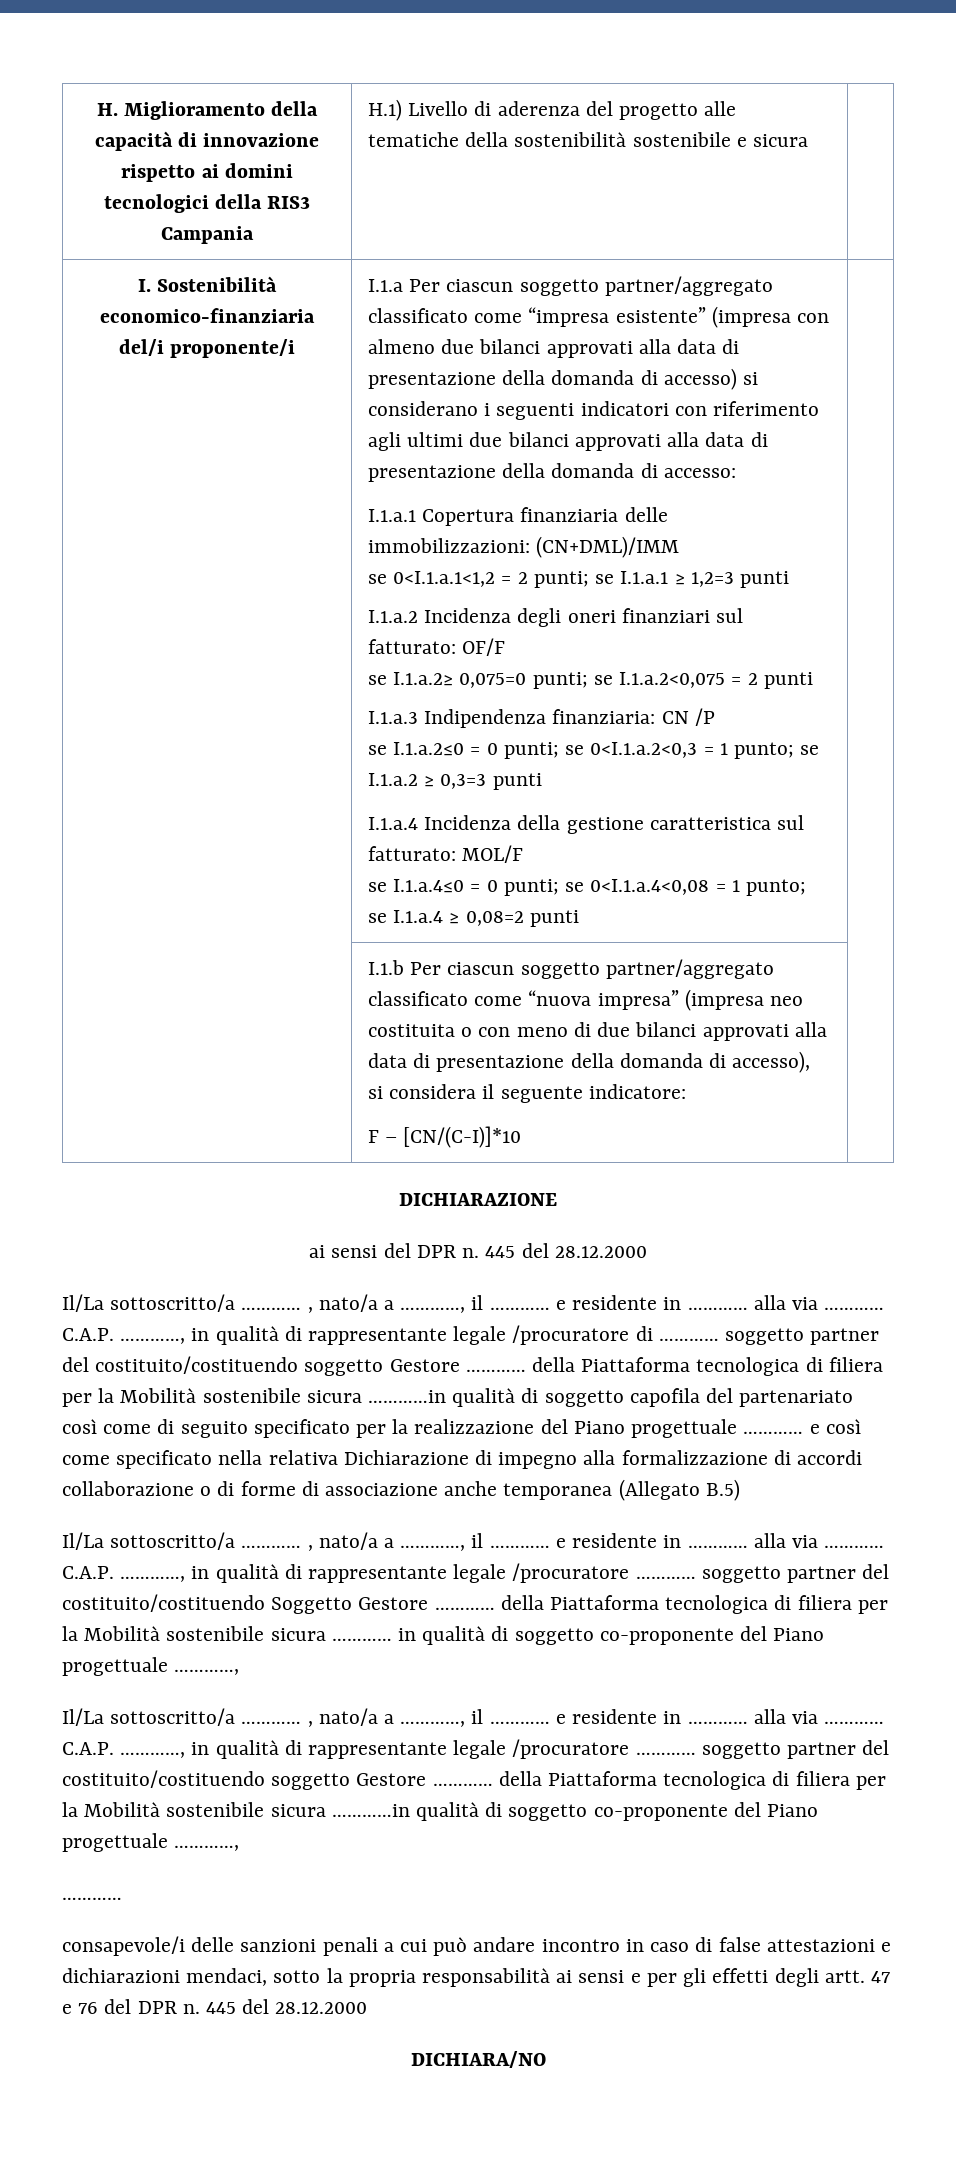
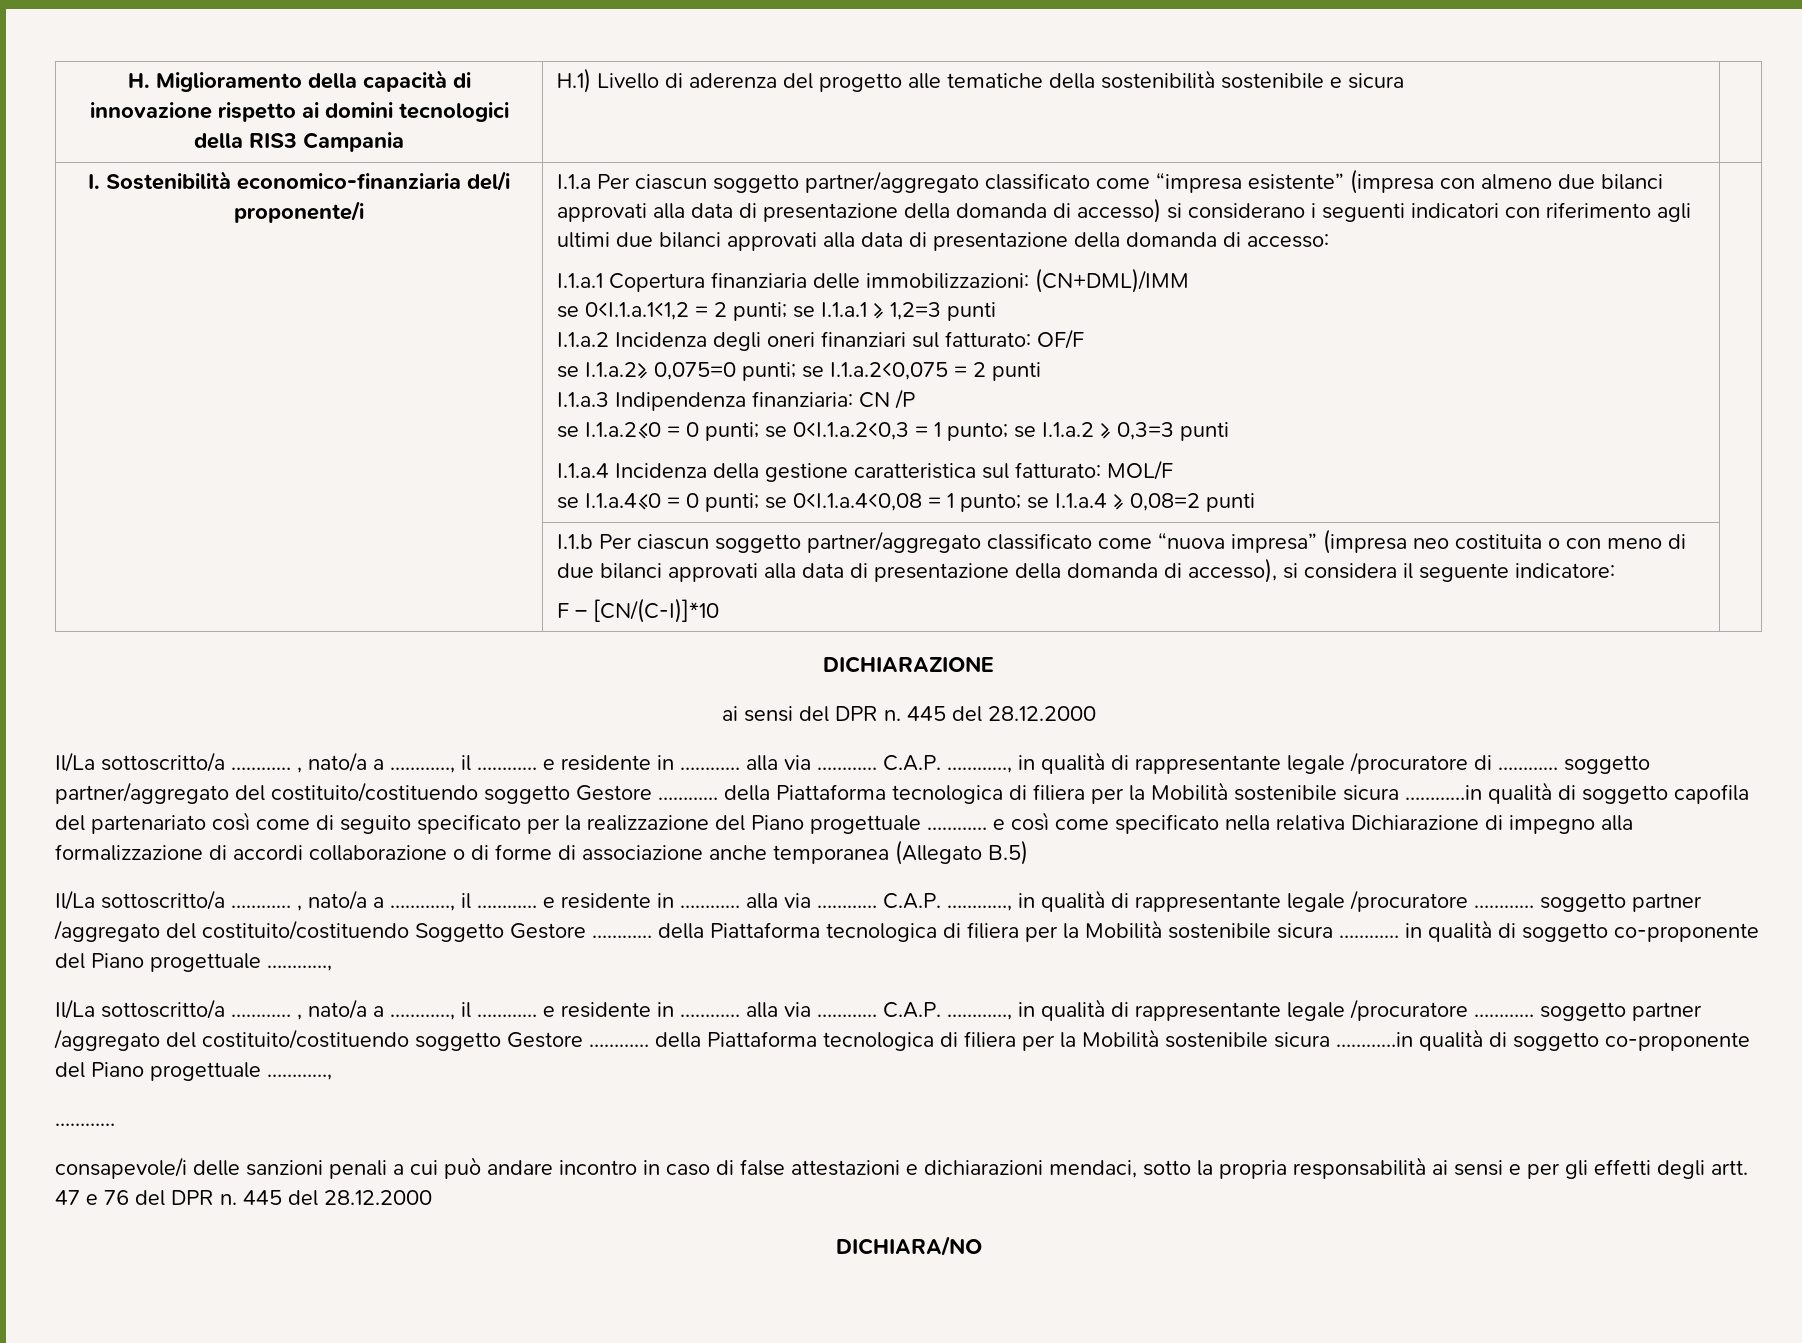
- C.A.P. …………, in qualità di rappresentante legale /procuratore di ………… soggetto partner del costituito/costituendo soggetto Gestore ………… della Piattaforma tecnologica di filiera per la Mobilità sostenibile sicura …………in qualità di soggetto capofila del partenariato così come di seguito specificato per la realizzazione del Piano progettuale ………… e così come specificato nella relativa Dichiarazione di impegno alla formalizzazione di accordi collaborazione o di forme di associazione anche temporanea (Allegato B.5)
+ C.A.P. …………, in qualità di rappresentante legale /procuratore di ………… soggetto partner/aggregato del costituito/costituendo soggetto Gestore ………… della Piattaforma tecnologica di filiera per la Mobilità sostenibile sicura …………in qualità di soggetto capofila del partenariato così come di seguito specificato per la realizzazione del Piano progettuale ………… e così come specificato nella relativa Dichiarazione di impegno alla formalizzazione di accordi collaborazione o di forme di associazione anche temporanea (Allegato B.5)
- C.A.P. …………, in qualità di rappresentante legale /procuratore ………… soggetto partner del costituito/costituendo Soggetto Gestore ………… della Piattaforma tecnologica di filiera per la Mobilità sostenibile sicura ………… in qualità di soggetto co-proponente del Piano progettuale …………,
+ C.A.P. …………, in qualità di rappresentante legale /procuratore ………… soggetto partner /aggregato del costituito/costituendo Soggetto Gestore ………… della Piattaforma tecnologica di filiera per la Mobilità sostenibile sicura ………… in qualità di soggetto co-proponente del Piano progettuale …………,
- C.A.P. …………, in qualità di rappresentante legale /procuratore ………… soggetto partner del costituito/costituendo soggetto Gestore ………… della Piattaforma tecnologica di filiera per la Mobilità sostenibile sicura …………in qualità di soggetto co-proponente del Piano progettuale …………,
+ C.A.P. …………, in qualità di rappresentante legale /procuratore ………… soggetto partner /aggregato del costituito/costituendo soggetto Gestore ………… della Piattaforma tecnologica di filiera per la Mobilità sostenibile sicura …………in qualità di soggetto co-proponente del Piano progettuale …………,

